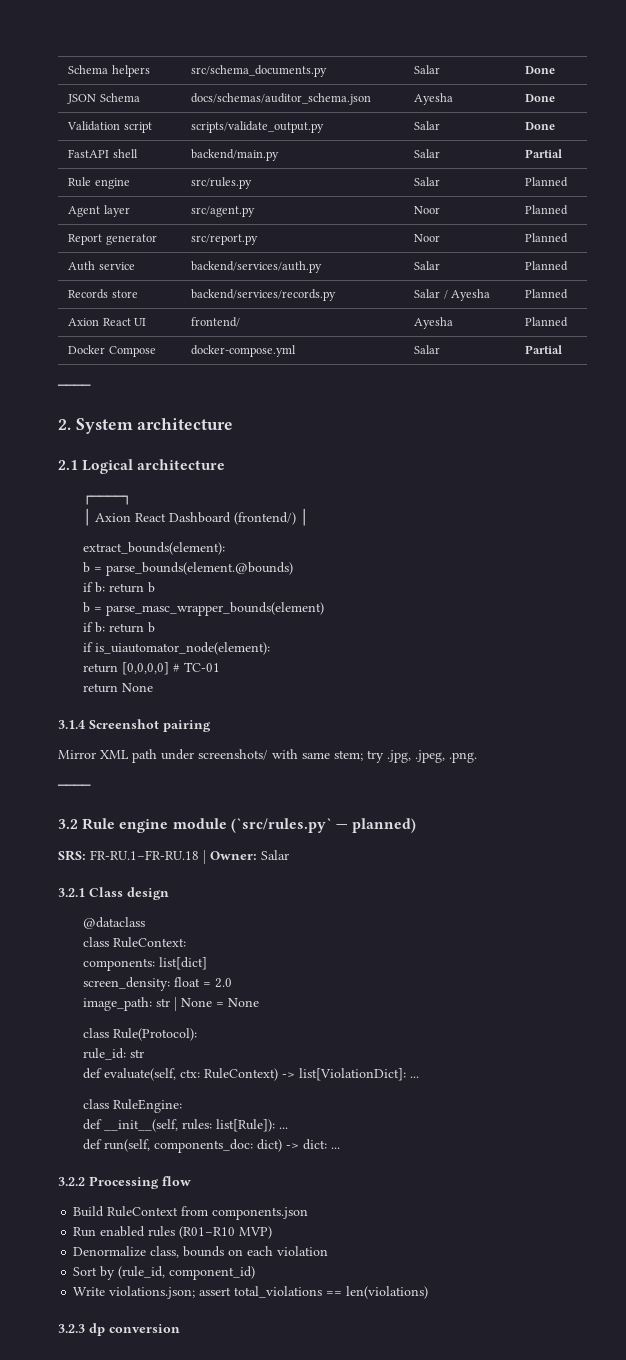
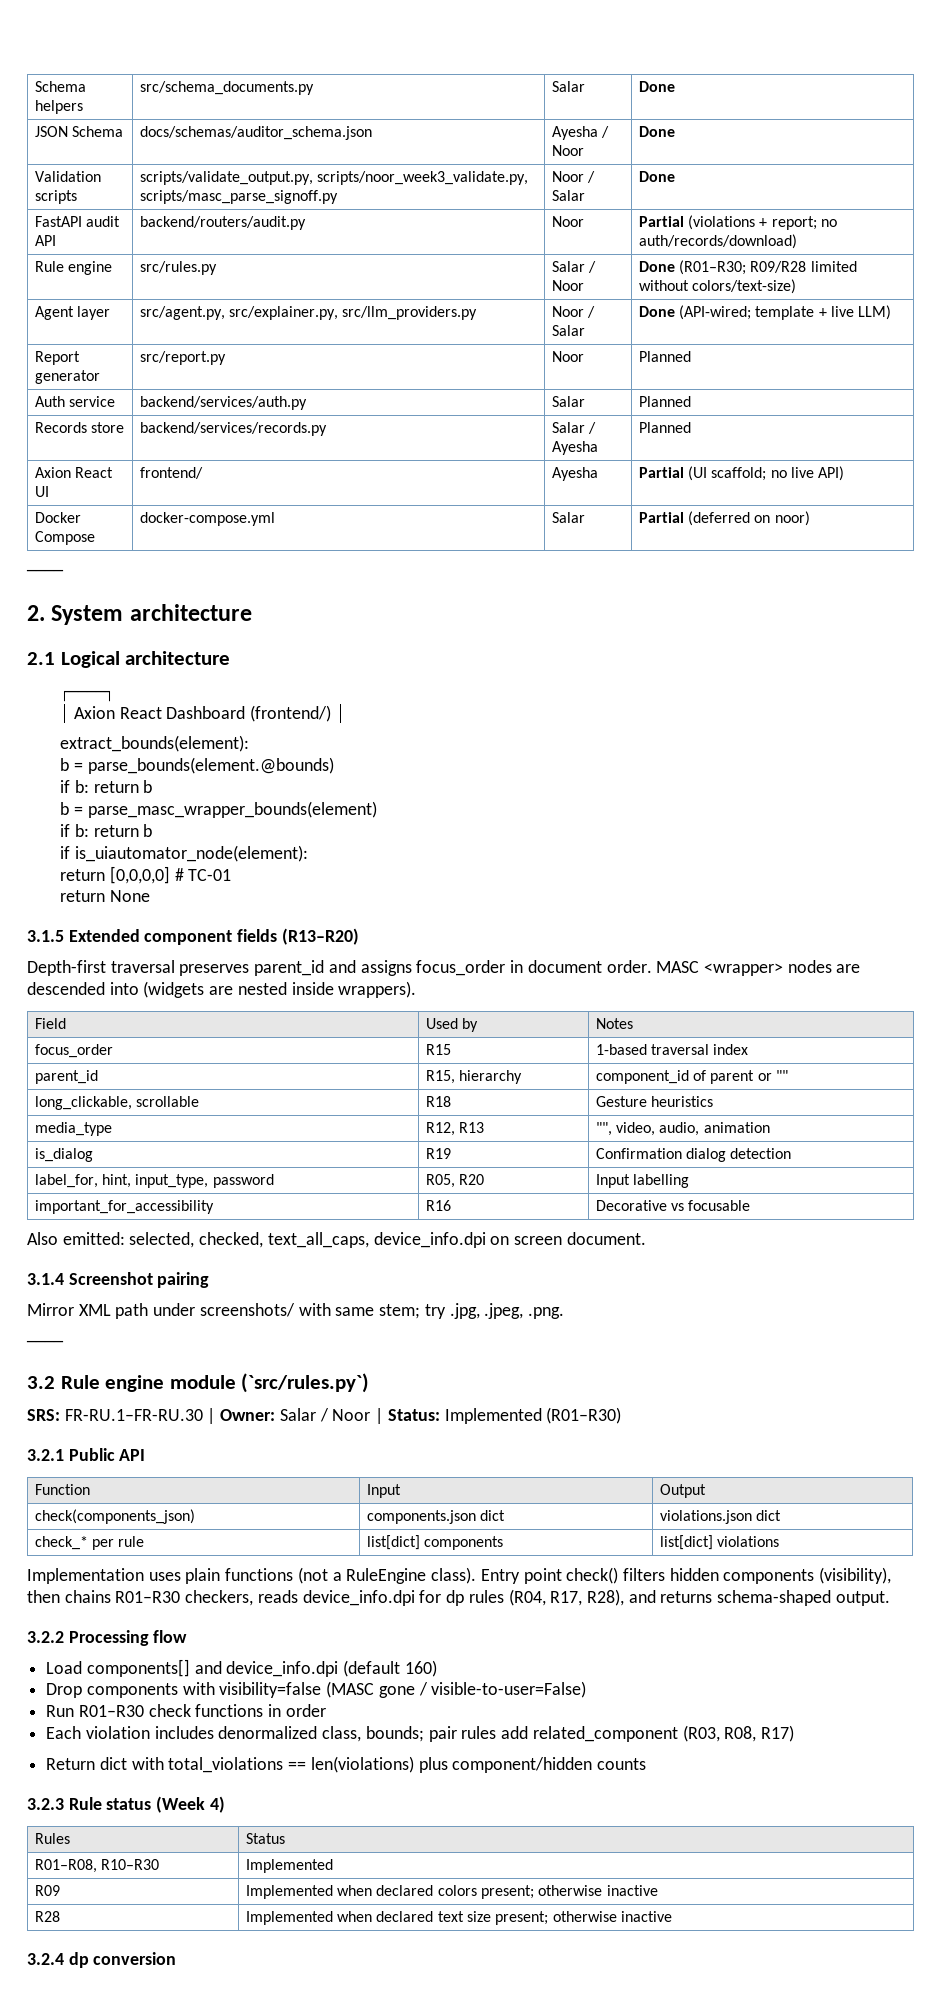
- JSON Schema | docs/schemas/auditor_schema.json | Ayesha | Done
+ JSON Schema | docs/schemas/auditor_schema.json | Ayesha / Noor | Done
- Validation script | scripts/validate_output.py | Salar | Done
- FastAPI shell | backend/main.py | Salar | Partial
- Rule engine | src/rules.py | Salar | Planned
- Agent layer | src/agent.py | Noor | Planned
+ Validation scripts | scripts/validate_output.py, scripts/noor_week3_validate.py, scripts/masc_parse_signoff.py | Noor / Salar | Done
+ FastAPI audit API | backend/routers/audit.py | Noor | Partial (violations + report; no auth/records/download)
+ Rule engine | src/rules.py | Salar / Noor | Done (R01–R30; R09/R28 limited without colors/text-size)
+ Agent layer | src/agent.py, src/explainer.py, src/llm_providers.py | Noor / Salar | Done (API-wired; template + live LLM)
- Axion React UI | frontend/ | Ayesha | Planned
+ Axion React UI | frontend/ | Ayesha | Partial (UI scaffold; no live API)
- Docker Compose | docker-compose.yml | Salar | Partial
+ Docker Compose | docker-compose.yml | Salar | Partial (deferred on noor)
+ 3.1.5 Extended component fields (R13–R20)
+ Depth-first traversal preserves parent_id and assigns focus_order in document order. MASC <wrapper> nodes are descended into (widgets are nested inside wrappers).
+ Field | Used by | Notes
+ focus_order | R15 | 1-based traversal index
+ parent_id | R15, hierarchy | component_id of parent or ""
+ long_clickable, scrollable | R18 | Gesture heuristics
+ media_type | R12, R13 | "", video, audio, animation
+ is_dialog | R19 | Confirmation dialog detection
+ label_for, hint, input_type, password | R05, R20 | Input labelling
+ important_for_accessibility | R16 | Decorative vs focusable
+ Also emitted: selected, checked, text_all_caps, device_info.dpi on screen document.
- 3.2 Rule engine module (`src/rules.py` — planned)
+ 3.2 Rule engine module (`src/rules.py`)
- SRS: FR-RU.1–FR-RU.18 | Owner: Salar
- 3.2.1 Class design
- @dataclass
- class RuleContext:
- components: list[dict]
- screen_density: float = 2.0
- image_path: str | None = None
- class Rule(Protocol):
- rule_id: str
- def evaluate(self, ctx: RuleContext) -> list[ViolationDict]: ...
- class RuleEngine:
- def __init__(self, rules: list[Rule]): ...
- def run(self, components_doc: dict) -> dict: ...
+ SRS: FR-RU.1–FR-RU.30 | Owner: Salar / Noor | Status: Implemented (R01–R30)
+ 3.2.1 Public API
+ Function | Input | Output
+ check(components_json) | components.json dict | violations.json dict
+ check_* per rule | list[dict] components | list[dict] violations
+ Implementation uses plain functions (not a RuleEngine class). Entry point check() filters hidden components (visibility), then chains R01–R30 checkers, reads device_info.dpi for dp rules (R04, R17, R28), and returns schema-shaped output.
  3.2.2 Processing flow
- Build RuleContext from components.json
- Run enabled rules (R01–R10 MVP)
- Denormalize class, bounds on each violation
- Sort by (rule_id, component_id)
- Write violations.json; assert total_violations == len(violations)
- 3.2.3 dp conversion
+ Load components[] and device_info.dpi (default 160)
+ Drop components with visibility=false (MASC gone / visible-to-user=False)
+ Run R01–R30 check functions in order
+ Each violation includes denormalized class, bounds; pair rules add related_component (R03, R08, R17)
+ Return dict with total_violations == len(violations) plus component/hidden counts
+ 3.2.3 Rule status (Week 4)
+ Rules | Status
+ R01–R08, R10–R30 | Implemented
+ R09 | Implemented when declared colors present; otherwise inactive
+ R28 | Implemented when declared text size present; otherwise inactive
+ 3.2.4 dp conversion

